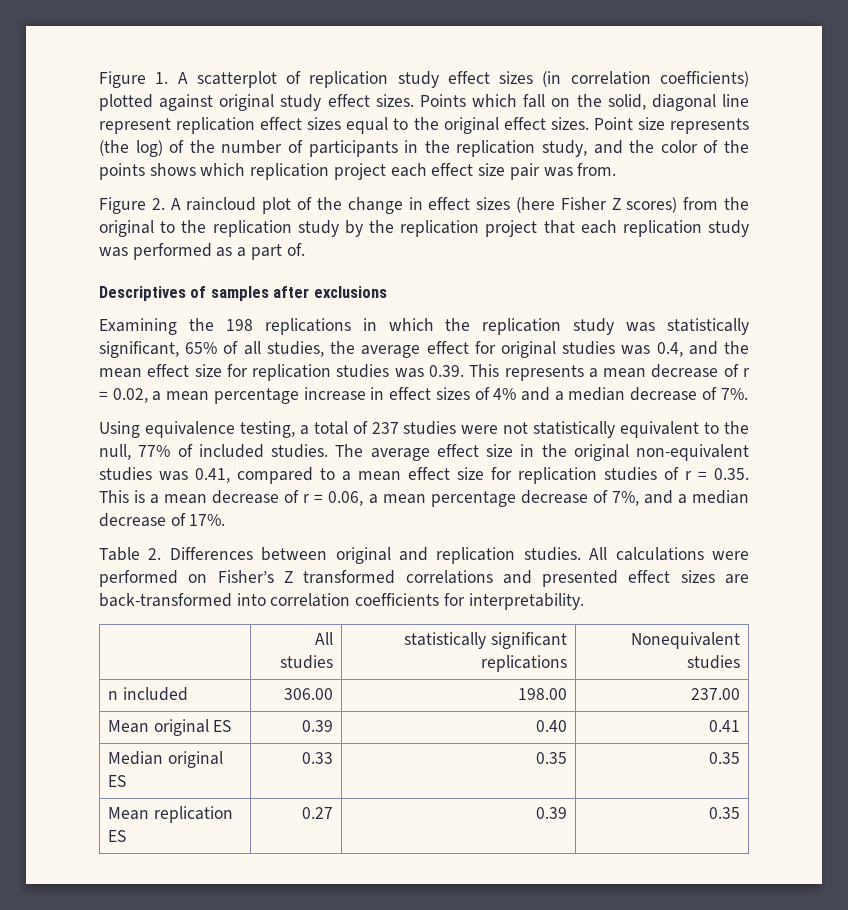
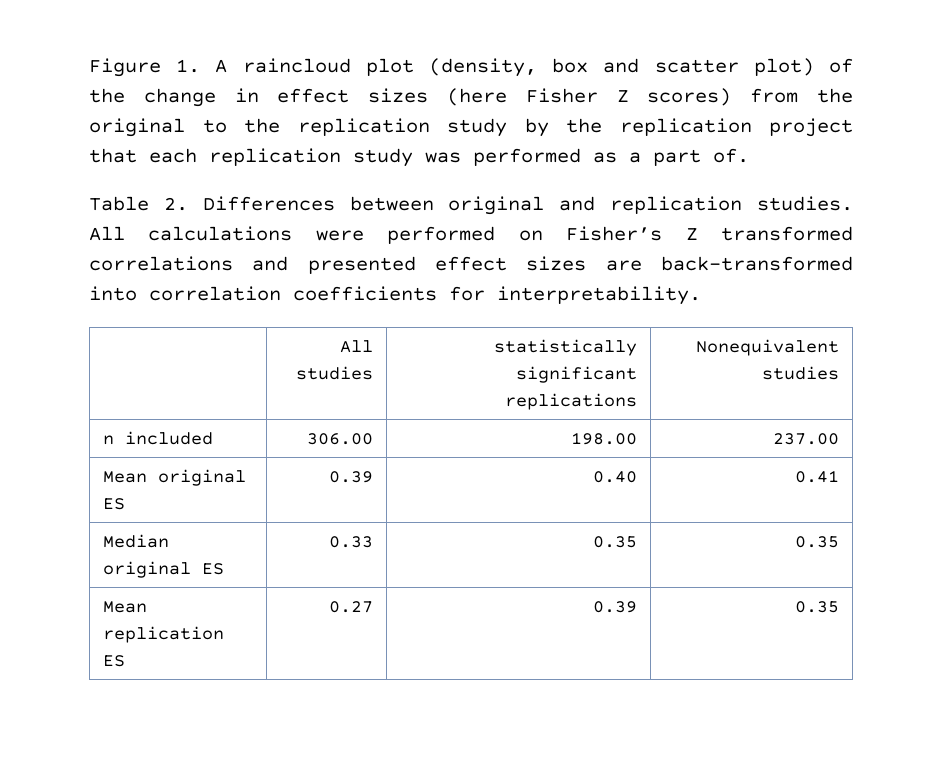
- Figure 1. A scatterplot of replication study effect sizes (in correlation coefficients) plotted against original study effect sizes. Points which fall on the solid, diagonal line represent replication effect sizes equal to the original effect sizes. Point size represents (the log) of the number of participants in the replication study, and the color of the points shows which replication project each effect size pair was from.
- Figure 2. A raincloud plot of the change in effect sizes (here Fisher Z scores) from the original to the replication study by the replication project that each replication study was performed as a part of.
+ Figure 1. A raincloud plot (density, box and scatter plot) of the change in effect sizes (here Fisher Z scores) from the original to the replication study by the replication project that each replication study was performed as a part of.
- Descriptives of samples after exclusions
- Examining the 198 replications in which the replication study was statistically significant, 65% of all studies, the average effect for original studies was 0.4, and the mean effect size for replication studies was 0.39. This represents a mean decrease of r = 0.02, a mean percentage increase in effect sizes of 4% and a median decrease of 7%.
- Using equivalence testing, a total of 237 studies were not statistically equivalent to the null, 77% of included studies. The average effect size in the original non-equivalent studies was 0.41, compared to a mean effect size for replication studies of r = 0.35. This is a mean decrease of r = 0.06, a mean percentage decrease of 7%, and a median decrease of 17%.

